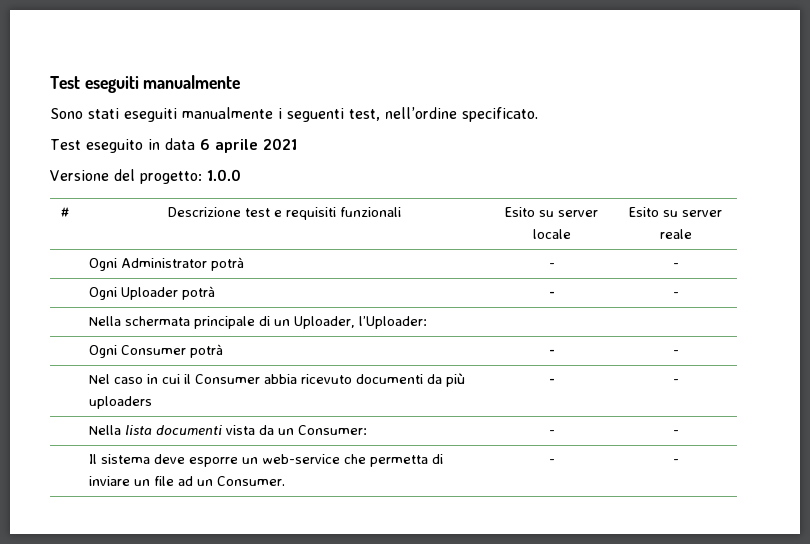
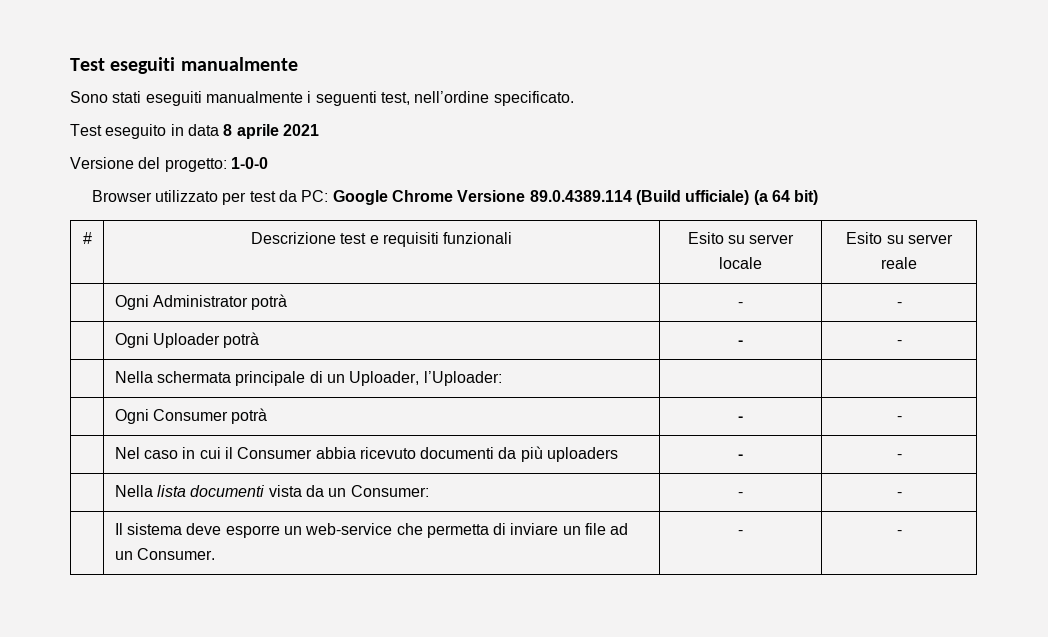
- Test eseguito in data 6 aprile 2021
+ Test eseguito in data 8 aprile 2021
- Versione del progetto: 1.0.0
+ Versione del progetto: 1-0-0
+ Browser utilizzato per test da PC: Google Chrome Versione 89.0.4389.114 (Build ufficiale) (a 64 bit)

